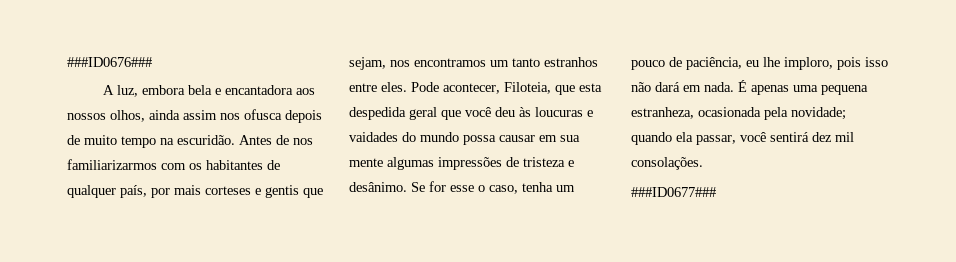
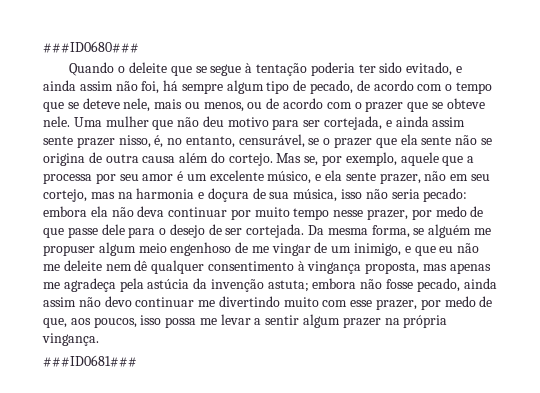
- ###ID0676###
- A luz, embora bela e encantadora aos nossos olhos, ainda assim nos ofusca depois de muito tempo na escuridão. Antes de nos familiarizarmos com os habitantes de qualquer país, por mais corteses e gentis que sejam, nos encontramos um tanto estranhos entre eles. Pode acontecer, Filoteia, que esta despedida geral que você deu às loucuras e vaidades do mundo possa causar em sua mente algumas impressões de tristeza e desânimo. Se for esse o caso, tenha um pouco de paciência, eu lhe imploro, pois isso não dará em nada. É apenas uma pequena estranheza, ocasionada pela novidade; quando ela passar, você sentirá dez mil consolações.
- ###ID0677###
+ ###ID0680###
+ Quando o deleite que se segue à tentação poderia ter sido evitado, e ainda assim não foi, há sempre algum tipo de pecado, de acordo com o tempo que se deteve nele, mais ou menos, ou de acordo com o prazer que se obteve nele. Uma mulher que não deu motivo para ser cortejada, e ainda assim sente prazer nisso, é, no entanto, censurável, se o prazer que ela sente não se origina de outra causa além do cortejo. Mas se, por exemplo, aquele que a processa por seu amor é um excelente músico, e ela sente prazer, não em seu cortejo, mas na harmonia e doçura de sua música, isso não seria pecado: embora ela não deva continuar por muito tempo nesse prazer, por medo de que passe dele para o desejo de ser cortejada. Da mesma forma, se alguém me propuser algum meio engenhoso de me vingar de um inimigo, e que eu não me deleite nem dê qualquer consentimento à vingança proposta, mas apenas me agradeça pela astúcia da invenção astuta; embora não fosse pecado, ainda assim não devo continuar me divertindo muito com esse prazer, por medo de que, aos poucos, isso possa me levar a sentir algum prazer na própria vingança.
+ ###ID0681###

